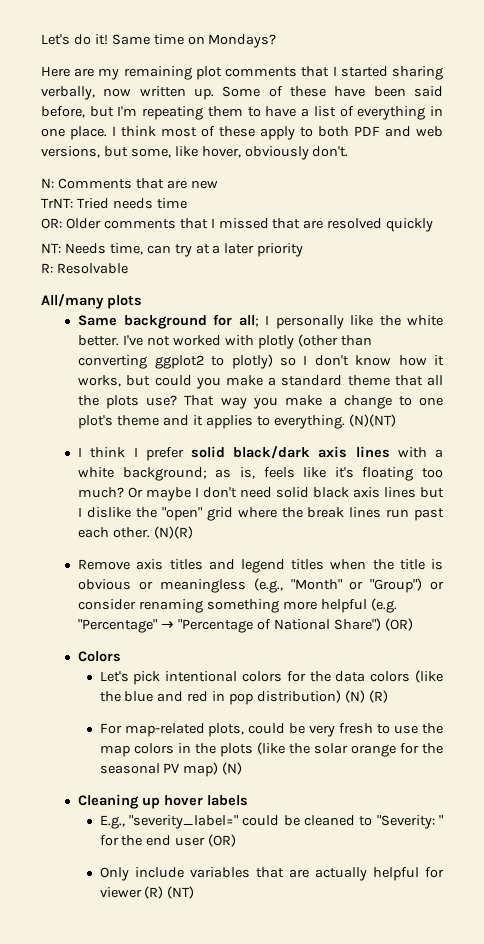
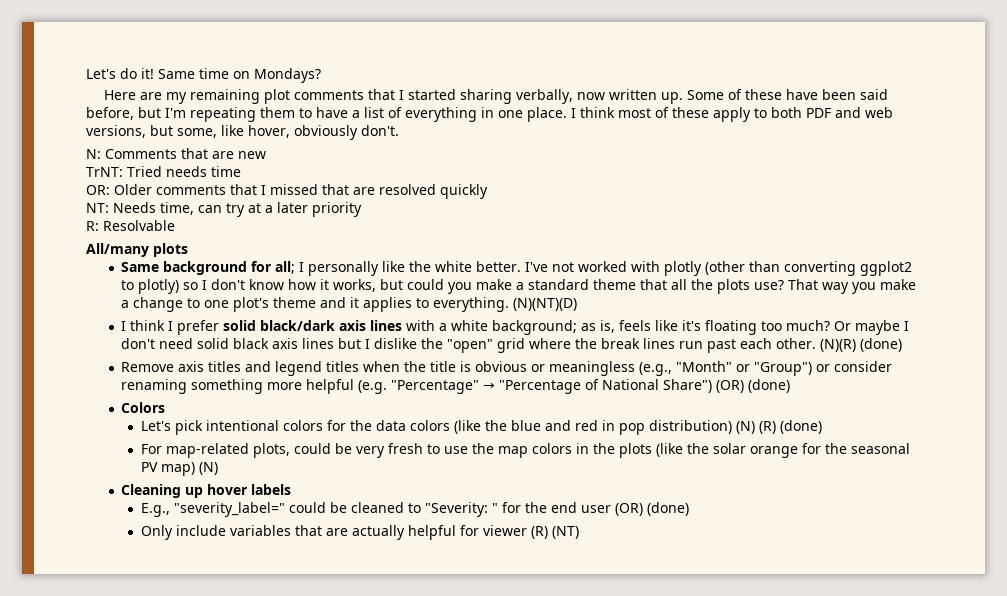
- (N)(NT)
+ (N)(NT)(D)
- (N)(R)
+ (N)(R) (done)
- Remove axis titles and legend titles when the title is obvious or meaningless (e.g., "Month" or "Group") or consider renaming something more helpful (e.g. "Percentage" → "Percentage of National Share") (OR)
+ Remove axis titles and legend titles when the title is obvious or meaningless (e.g., "Month" or "Group") or consider renaming something more helpful (e.g. "Percentage" → "Percentage of National Share") (OR) (done)
- Let's pick intentional colors for the data colors (like the blue and red in pop distribution) (N) (R)
+ Let's pick intentional colors for the data colors (like the blue and red in pop distribution) (N) (R) (done)
- E.g., "severity_label=" could be cleaned to "Severity: " for the end user (OR)
+ E.g., "severity_label=" could be cleaned to "Severity: " for the end user (OR) (done)

